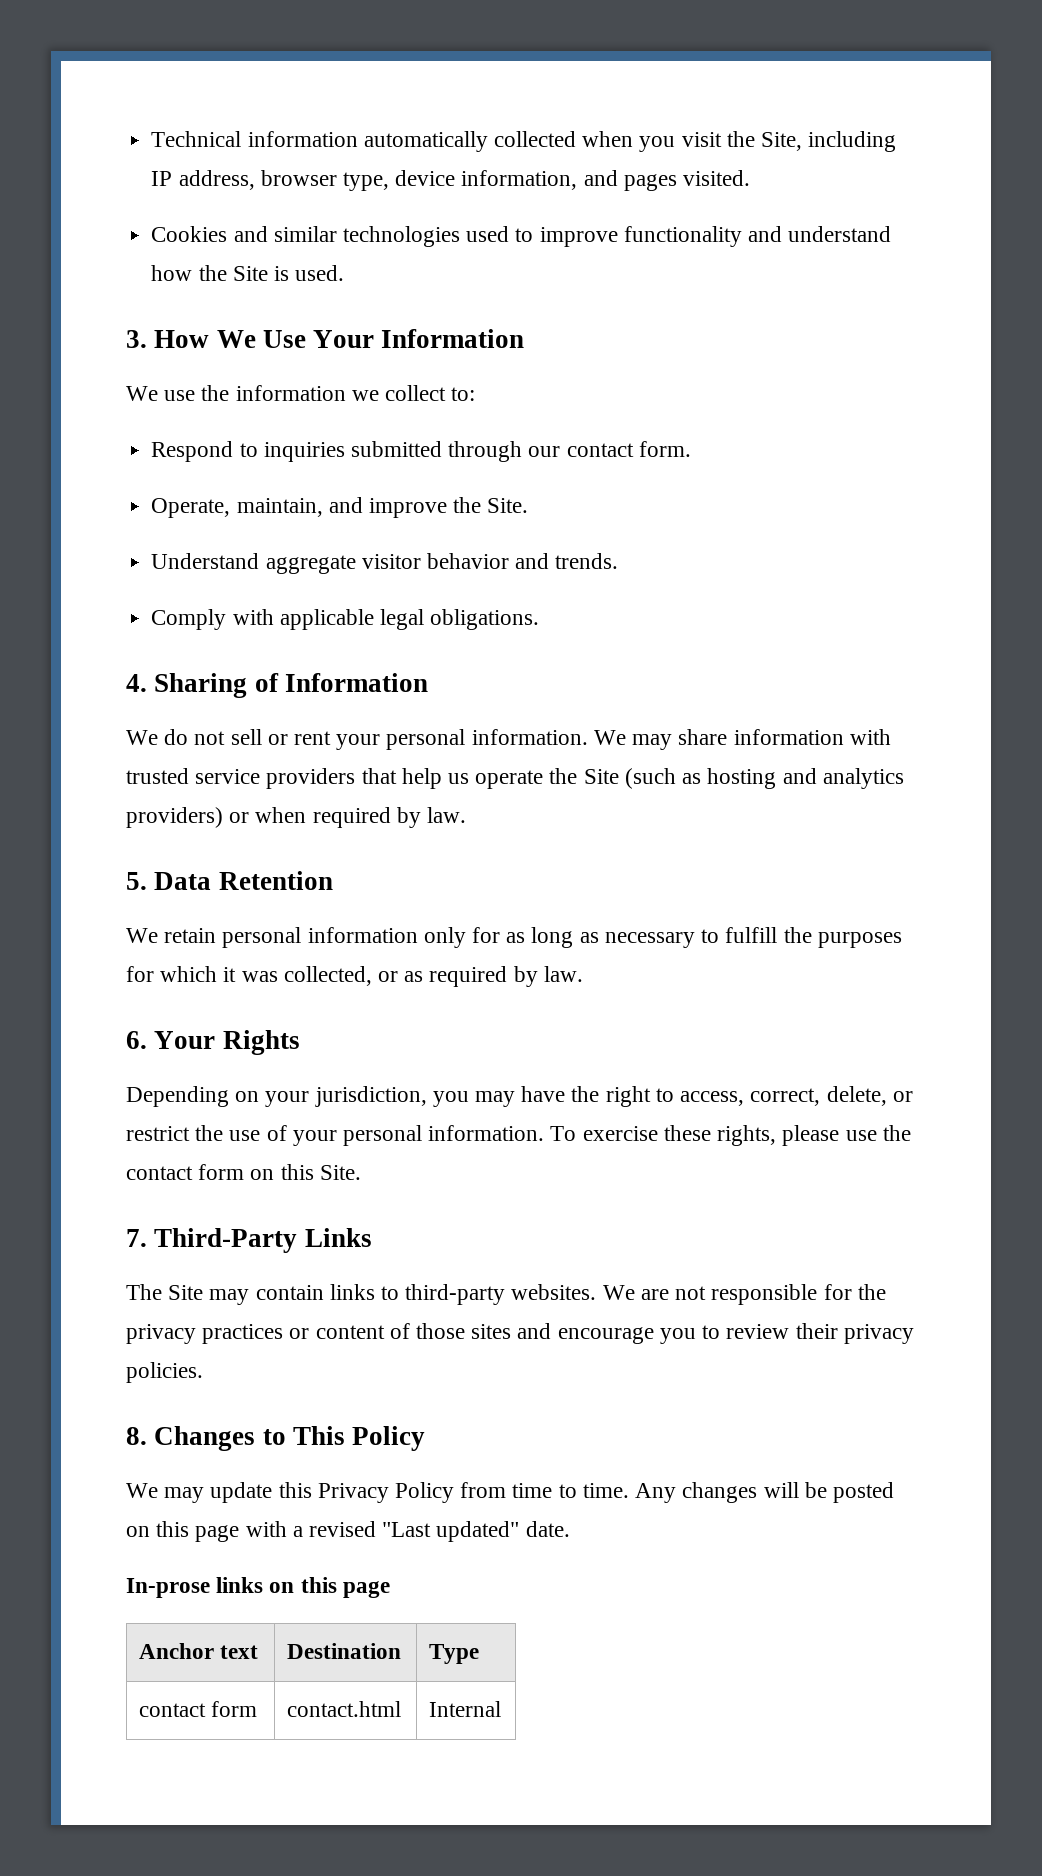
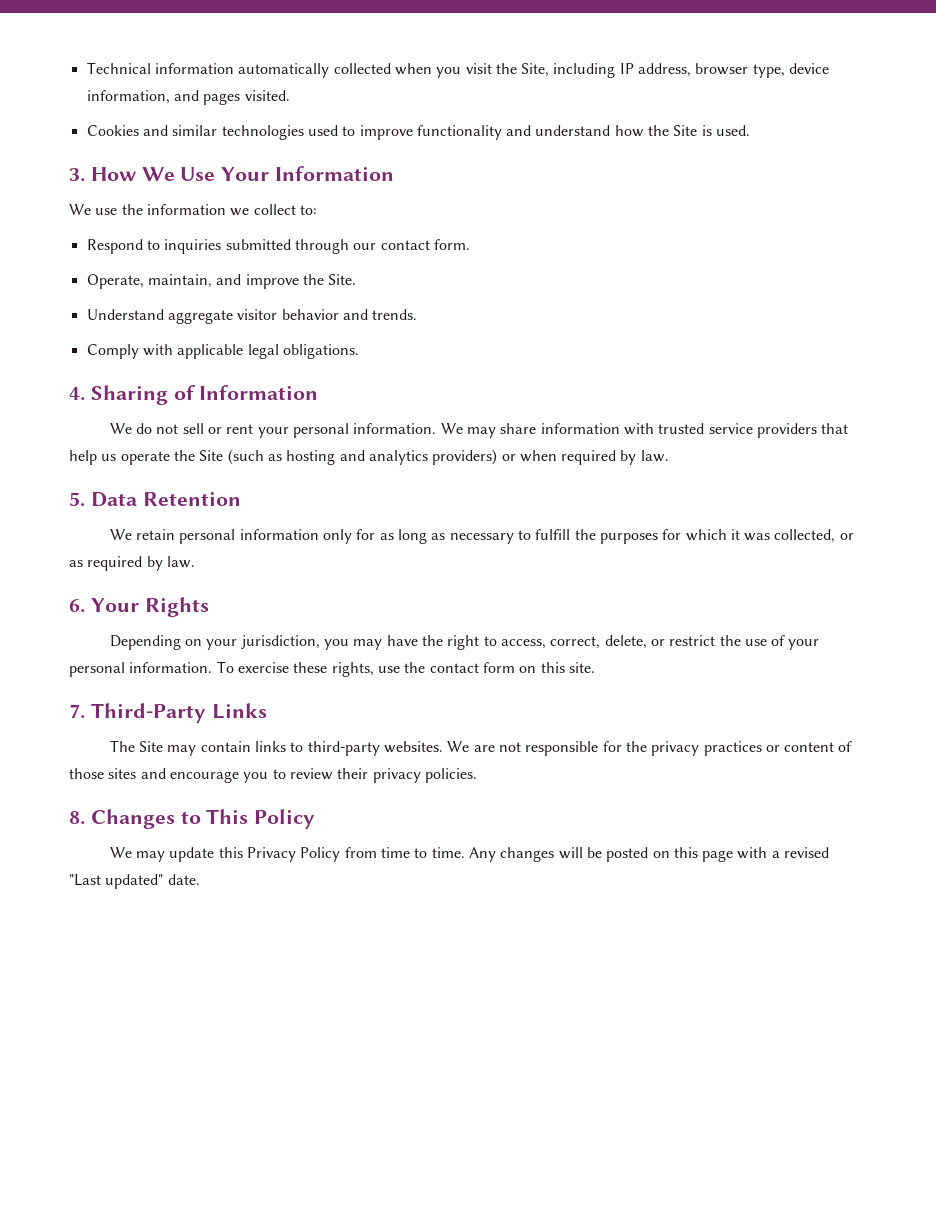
- To exercise these rights, please use the contact form on this Site.
+ To exercise these rights, use the contact form on this site.
- In-prose links on this page
- Anchor text | Destination | Type
- contact form | contact.html | Internal

